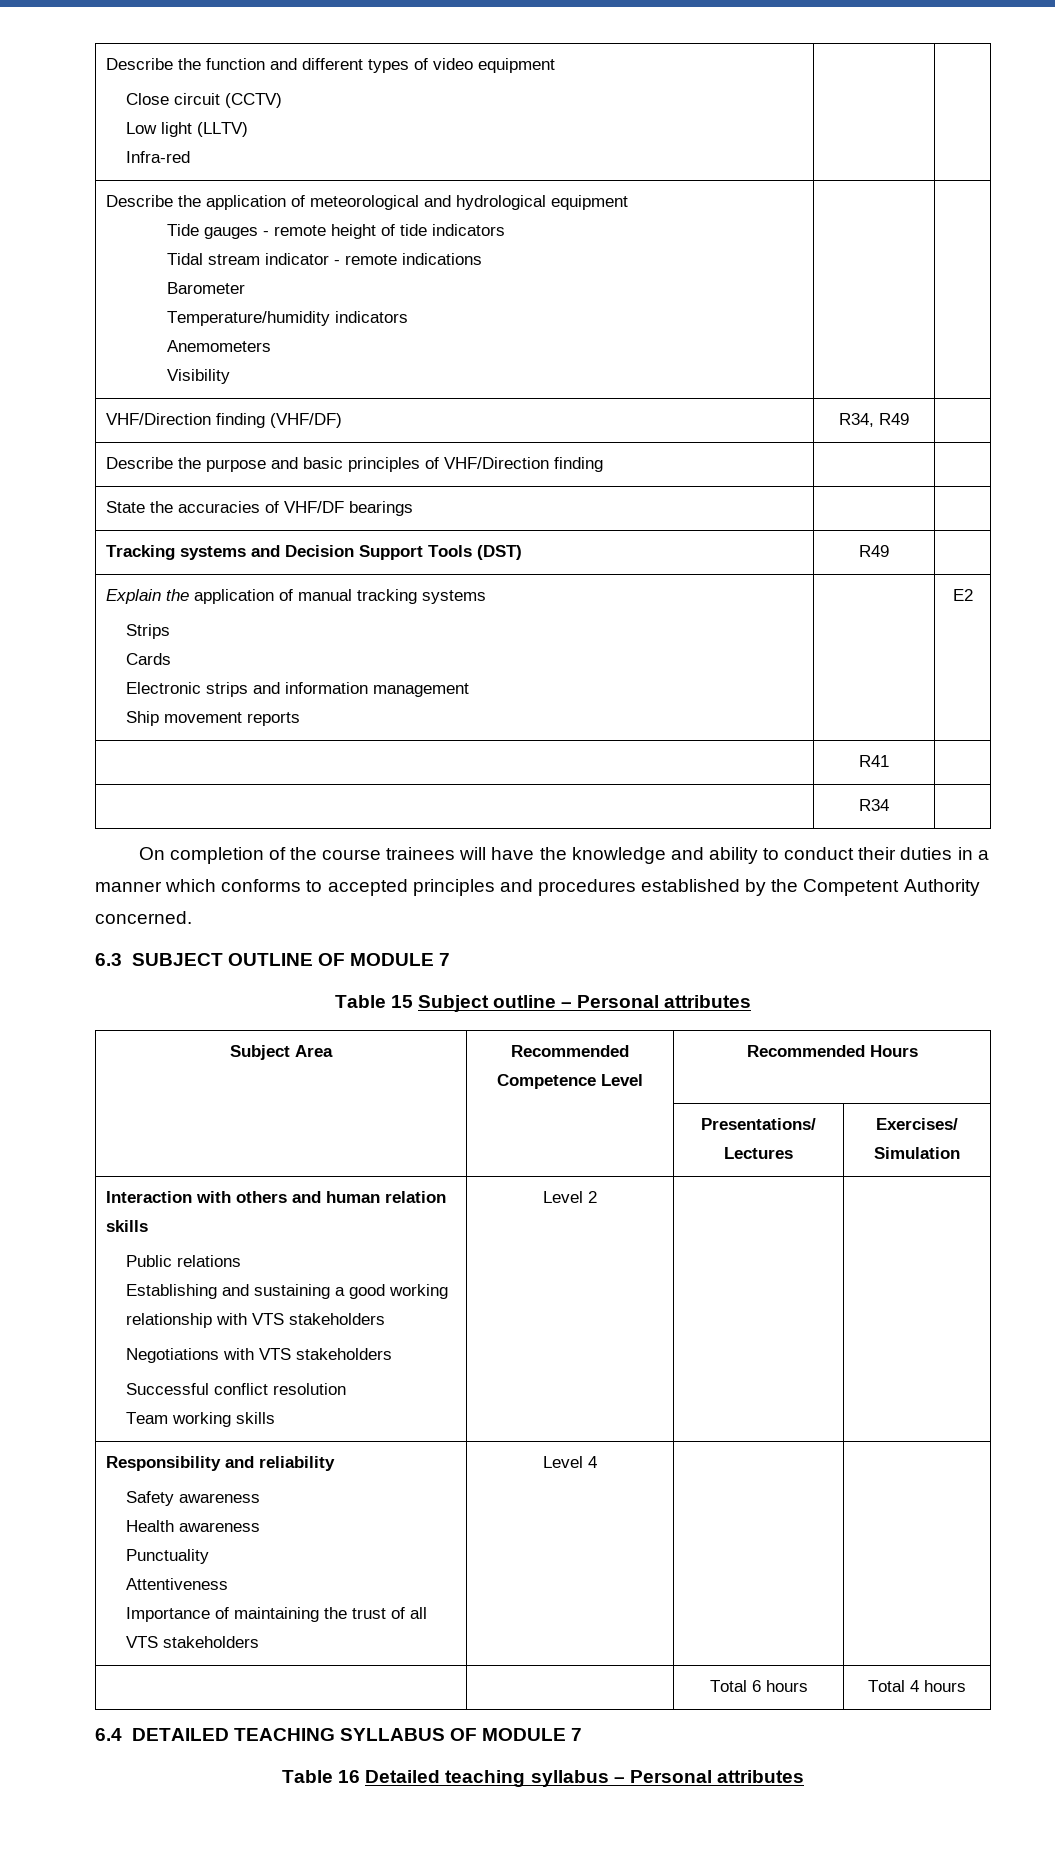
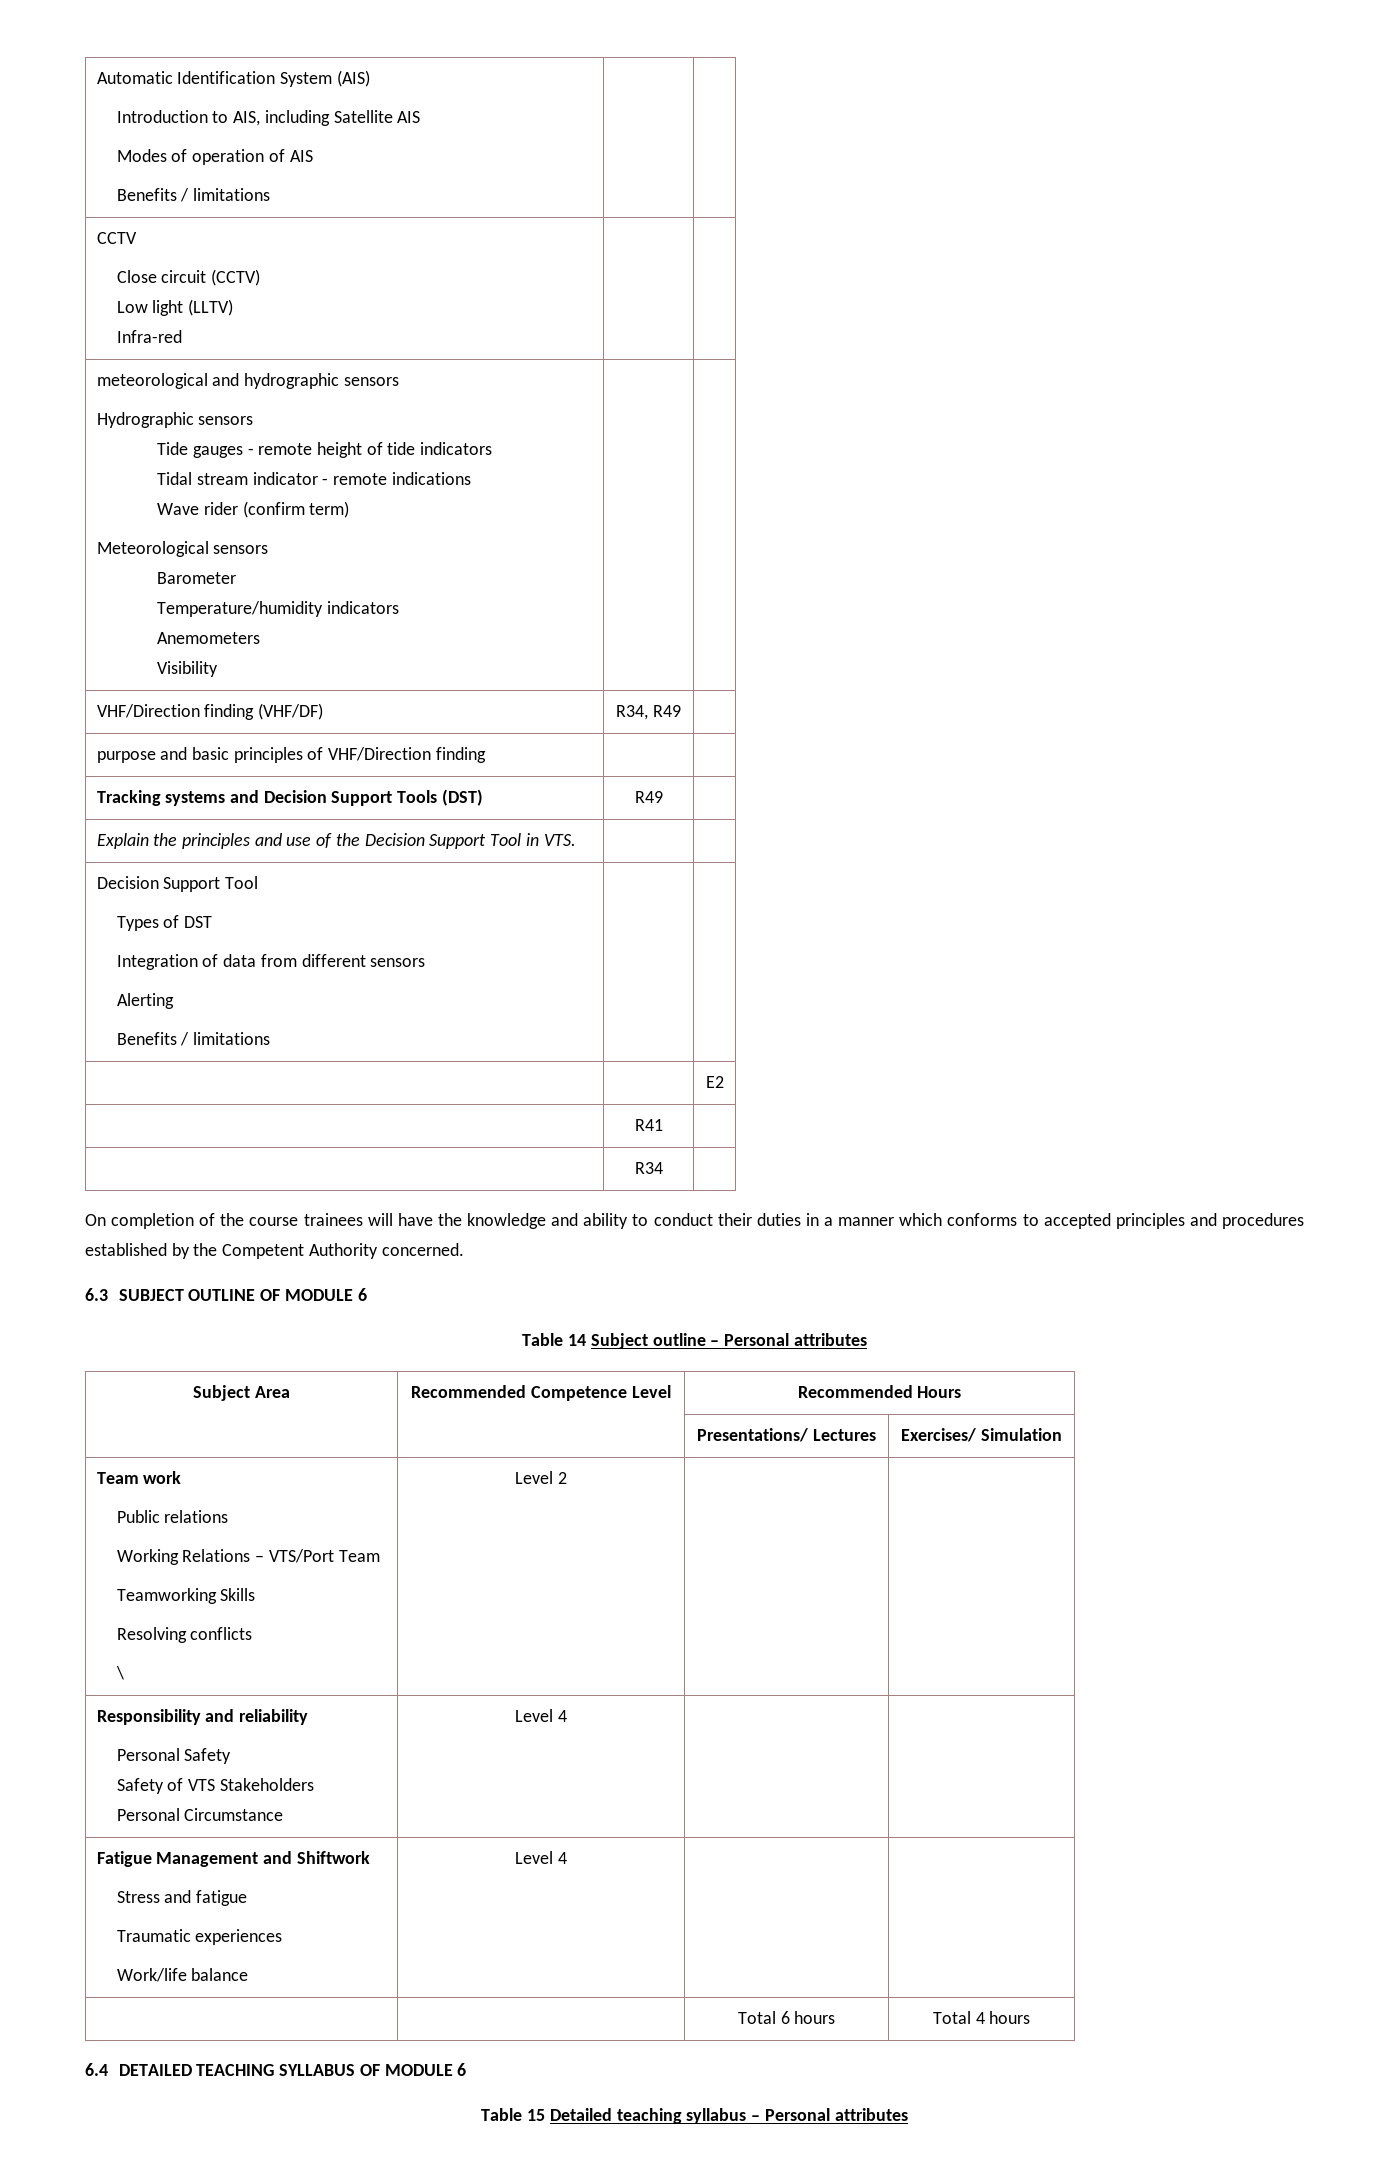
- Describe the function and different types of video equipment
+ Automatic Identification System (AIS)
+ Introduction to AIS, including Satellite AIS
+ Modes of operation of AIS
+ Benefits / limitations | |
+ CCTV
- Describe the application of meteorological and hydrological equipment
+ meteorological and hydrographic sensors
+ Hydrographic sensors
  Tide gauges - remote height of tide indicators
  Tidal stream indicator - remote indications
+ Wave rider (confirm term)
+ Meteorological sensors
- Describe the purpose and basic principles of VHF/Direction finding | |
+ purpose and basic principles of VHF/Direction finding | |
- State the accuracies of VHF/DF bearings | |
- Explain the application of manual tracking systems
- Strips
- Cards
- Electronic strips and information management
- Ship movement reports | | E2
+ Explain the principles and use of the Decision Support Tool in VTS. | |
+ Decision Support Tool
+ Types of DST
+ Integration of data from different sensors
+ Alerting
+ Benefits / limitations | |
+ | | E2
- 6.3 SUBJECT OUTLINE OF MODULE 7
- Table 15 Subject outline – Personal attributes
+ 6.3 SUBJECT OUTLINE OF MODULE 6
+ Table 14 Subject outline – Personal attributes
- Interaction with others and human relation skills
+ Team work
  Public relations
- Establishing and sustaining a good working relationship with VTS stakeholders
- Negotiations with VTS stakeholders
- Successful conflict resolution
- Team working skills | Level 2 | |
+ Working Relations – VTS/Port Team
+ Teamworking Skills
+ Resolving conflicts
+ \ | Level 2 | |
  Responsibility and reliability
- Safety awareness
- Health awareness
- Punctuality
- Attentiveness
- Importance of maintaining the trust of all VTS stakeholders | Level 4 | |
+ Personal Safety
+ Safety of VTS Stakeholders
+ Personal Circumstance | Level 4 | |
+ Fatigue Management and Shiftwork
+ Stress and fatigue
+ Traumatic experiences
+ Work/life balance | Level 4 | |
- 6.4 DETAILED TEACHING SYLLABUS OF MODULE 7
- Table 16 Detailed teaching syllabus – Personal attributes
+ 6.4 DETAILED TEACHING SYLLABUS OF MODULE 6
+ Table 15 Detailed teaching syllabus – Personal attributes

